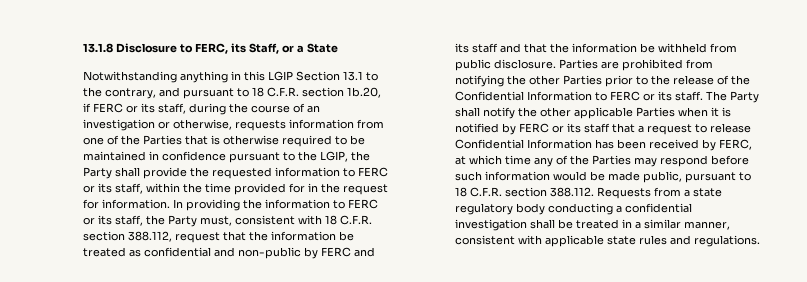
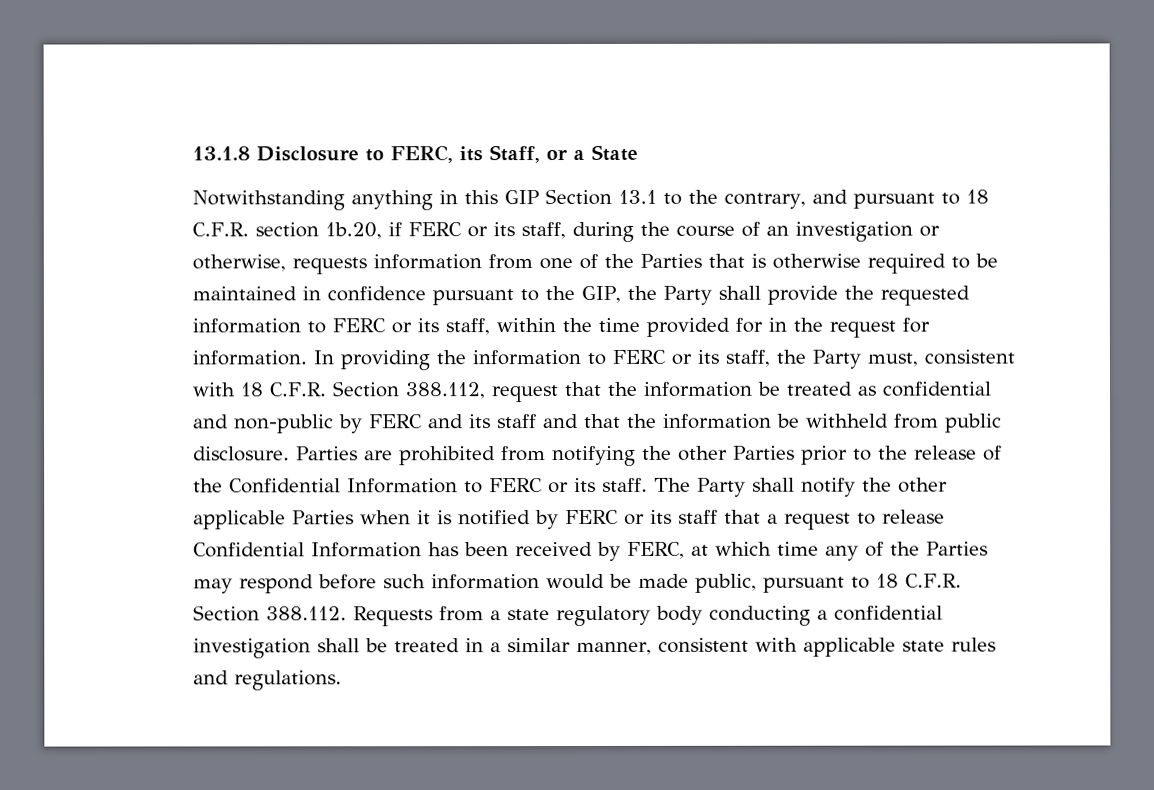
- Notwithstanding anything in this LGIP Section 13.1 to the contrary, and pursuant to 18 C.F.R. section 1b.20, if FERC or its staff, during the course of an investigation or otherwise, requests information from one of the Parties that is otherwise required to be maintained in confidence pursuant to the LGIP, the Party shall provide the requested information to FERC or its staff, within the time provided for in the request for information.
+ Notwithstanding anything in this GIP Section 13.1 to the contrary, and pursuant to 18 C.F.R. section 1b.20, if FERC or its staff, during the course of an investigation or otherwise, requests information from one of the Parties that is otherwise required to be maintained in confidence pursuant to the GIP, the Party shall provide the requested information to FERC or its staff, within the time provided for in the request for information.
- In providing the information to FERC or its staff, the Party must, consistent with 18 C.F.R. section 388.112, request that the information be treated as confidential and non-public by FERC and its staff and that the information be withheld from public disclosure.
+ In providing the information to FERC or its staff, the Party must, consistent with 18 C.F.R. Section 388.112, request that the information be treated as confidential and non-public by FERC and its staff and that the information be withheld from public disclosure.
- The Party shall notify the other applicable Parties when it is notified by FERC or its staff that a request to release Confidential Information has been received by FERC, at which time any of the Parties may respond before such information would be made public, pursuant to 18 C.F.R. section 388.112. Requests from a state regulatory body conducting a confidential investigation shall be treated in a similar manner, consistent with applicable state rules and regulations.
+ The Party shall notify the other applicable Parties when it is notified by FERC or its staff that a request to release Confidential Information has been received by FERC, at which time any of the Parties may respond before such information would be made public, pursuant to 18 C.F.R. Section 388.112. Requests from a state regulatory body conducting a confidential investigation shall be treated in a similar manner, consistent with applicable state rules and regulations.

